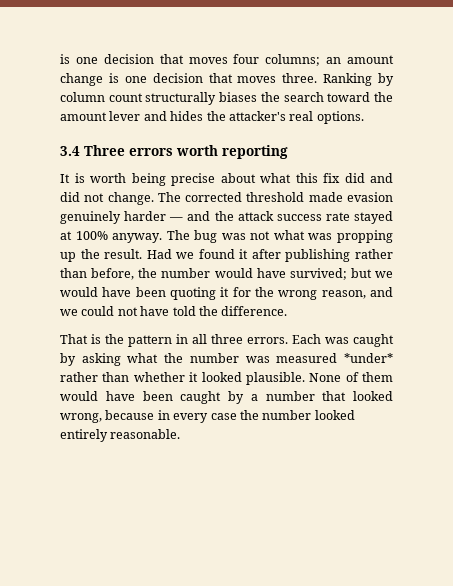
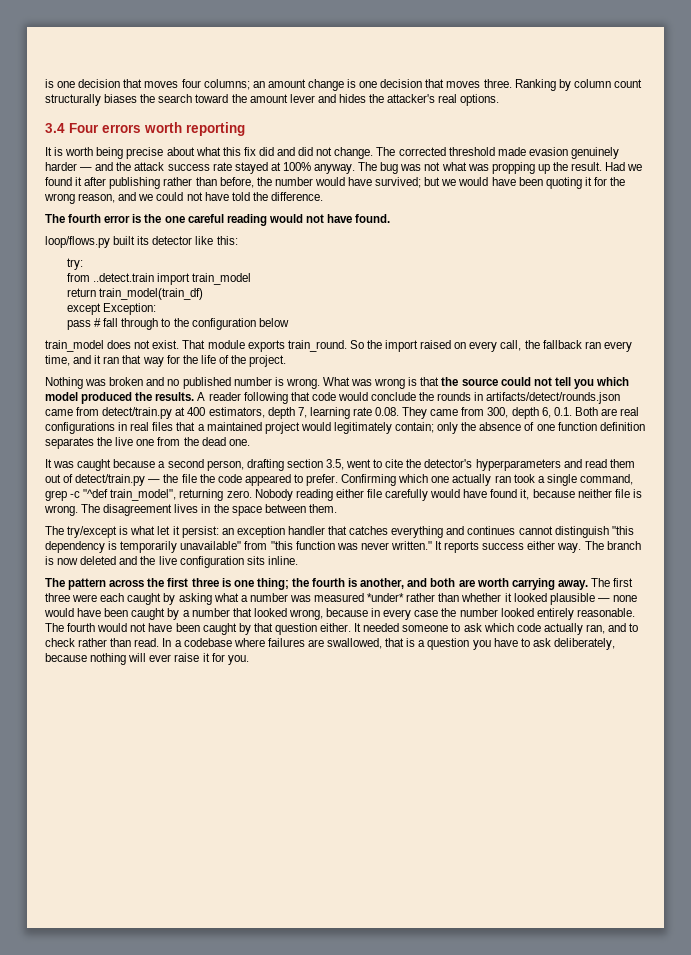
- 3.4 Three errors worth reporting
+ 3.4 Four errors worth reporting
- That is the pattern in all three errors. Each was caught by asking what the number was measured *under* rather than whether it looked plausible. None of them would have been caught by a number that looked wrong, because in every case the number looked entirely reasonable.
+ The fourth error is the one careful reading would not have found.
+ loop/flows.py built its detector like this:
+ try:
+ from ..detect.train import train_model
+ return train_model(train_df)
+ except Exception:
+ pass # fall through to the configuration below
+ train_model does not exist. That module exports train_round. So the import raised on every call, the fallback ran every time, and it ran that way for the life of the project.
+ Nothing was broken and no published number is wrong. What was wrong is that the source could not tell you which model produced the results. A reader following that code would conclude the rounds in artifacts/detect/rounds.json came from detect/train.py at 400 estimators, depth 7, learning rate 0.08. They came from 300, depth 6, 0.1. Both are real configurations in real files that a maintained project would legitimately contain; only the absence of one function definition separates the live one from the dead one.
+ It was caught because a second person, drafting section 3.5, went to cite the detector's hyperparameters and read them out of detect/train.py — the file the code appeared to prefer. Confirming which one actually ran took a single command, grep -c "^def train_model", returning zero. Nobody reading either file carefully would have found it, because neither file is wrong. The disagreement lives in the space between them.
+ The try/except is what let it persist: an exception handler that catches everything and continues cannot distinguish "this dependency is temporarily unavailable" from "this function was never written." It reports success either way. The branch is now deleted and the live configuration sits inline.
+ The pattern across the first three is one thing; the fourth is another, and both are worth carrying away. The first three were each caught by asking what a number was measured *under* rather than whether it looked plausible — none would have been caught by a number that looked wrong, because in every case the number looked entirely reasonable.
+ The fourth would not have been caught by that question either. It needed someone to ask which code actually ran, and to check rather than read. In a codebase where failures are swallowed, that is a question you have to ask deliberately, because nothing will ever raise it for you.

